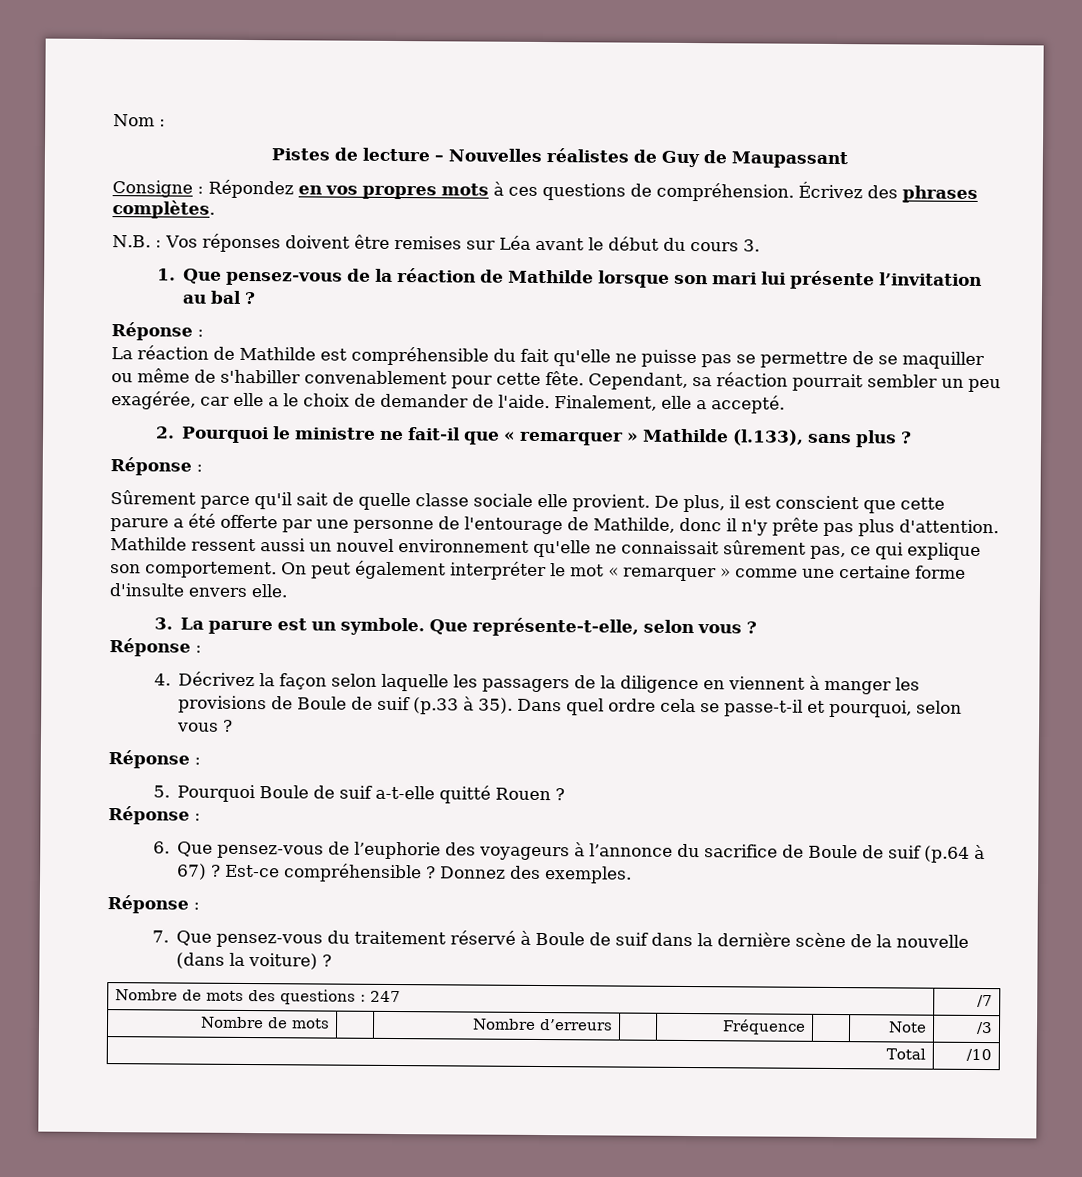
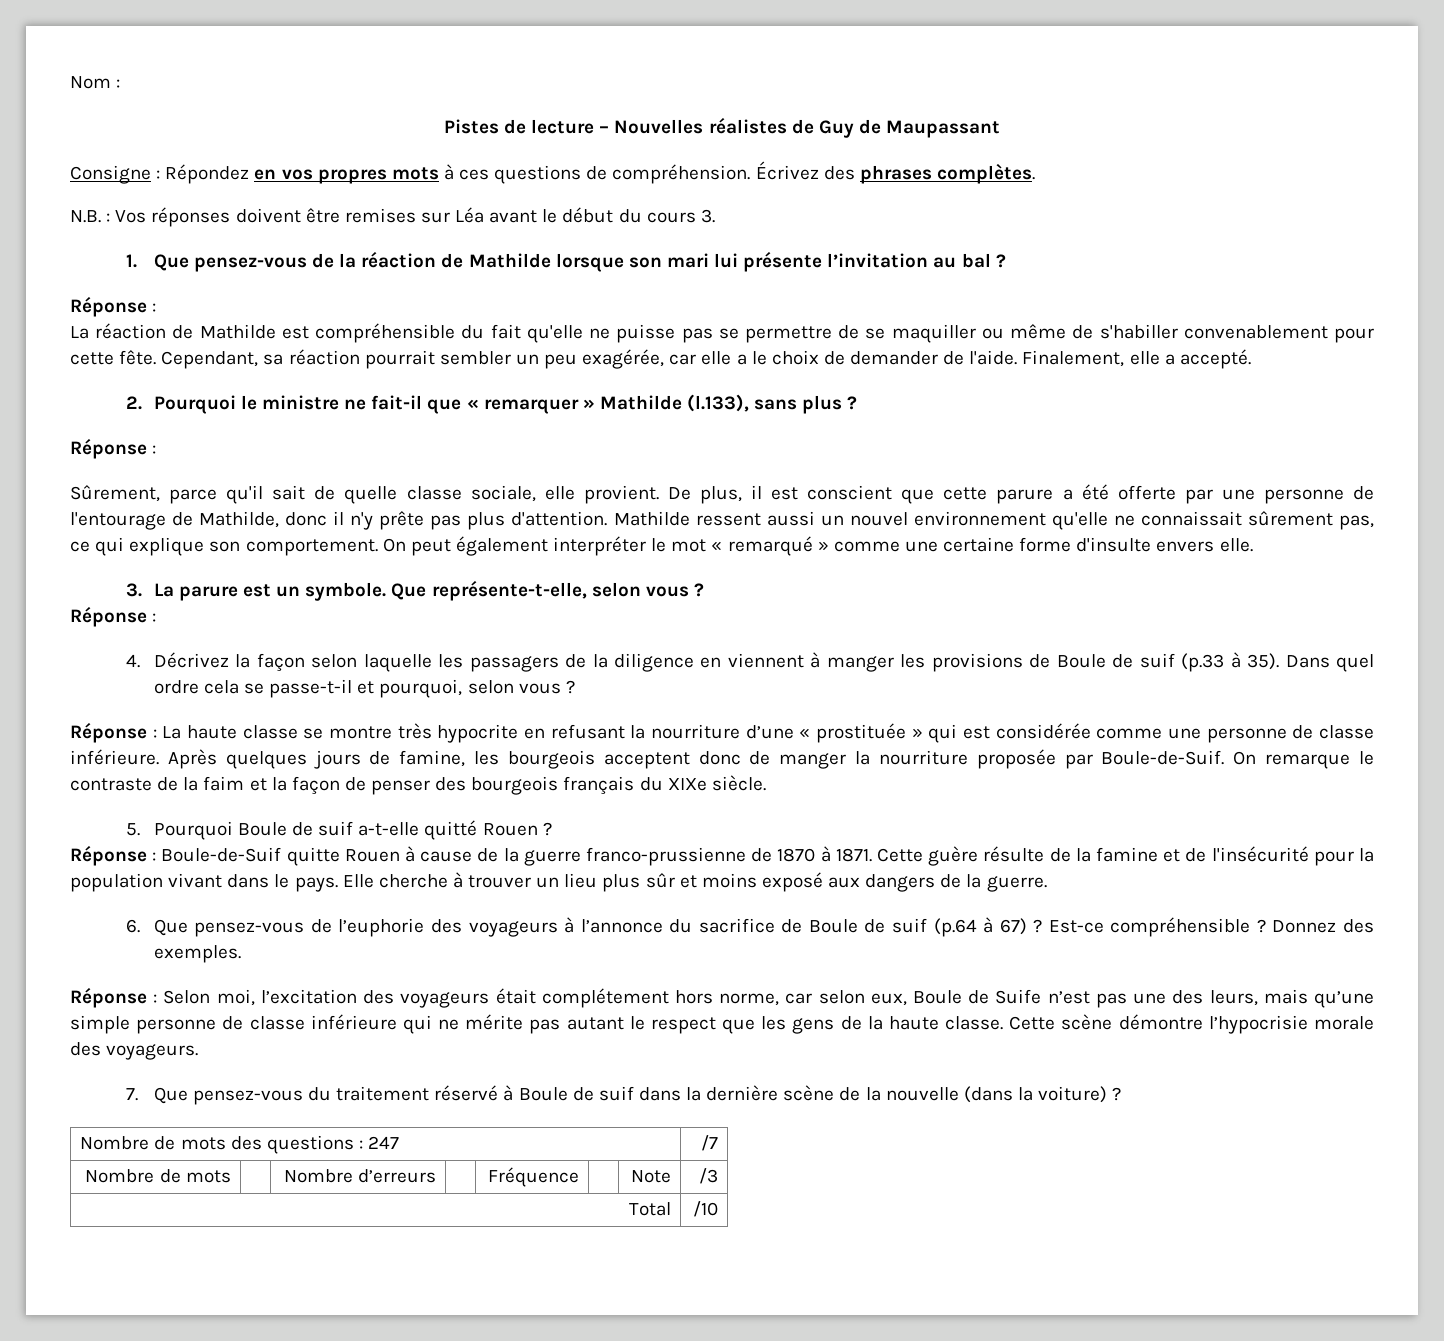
- Sûrement parce qu'il sait de quelle classe sociale elle provient.
+ Sûrement, parce qu'il sait de quelle classe sociale, elle provient.
- On peut également interpréter le mot « remarquer » comme une certaine forme d'insulte envers elle.
+ On peut également interpréter le mot « remarqué » comme une certaine forme d'insulte envers elle.
  Dans quel ordre cela se passe-t-il et pourquoi, selon vous ?
- Réponse :
+ Réponse : La haute classe se montre très hypocrite en refusant la nourriture d’une « prostituée » qui est considérée comme une personne de classe inférieure. Après quelques jours de famine, les bourgeois acceptent donc de manger la nourriture proposée par Boule-de-Suif. On remarque le contraste de la faim et la façon de penser des bourgeois français du XIXe siècle.
  5. Pourquoi Boule de suif a-t-elle quitté Rouen ?
- Réponse :
+ Réponse : Boule-de-Suif quitte Rouen à cause de la guerre franco-prussienne de 1870 à 1871. Cette guère résulte de la famine et de l'insécurité pour la population vivant dans le pays. Elle cherche à trouver un lieu plus sûr et moins exposé aux dangers de la guerre.
  Donnez des exemples.
- Réponse :
+ Réponse : Selon moi, l’excitation des voyageurs était complétement hors norme, car selon eux, Boule de Suife n’est pas une des leurs, mais qu’une simple personne de classe inférieure qui ne mérite pas autant le respect que les gens de la haute classe. Cette scène démontre l’hypocrisie morale des voyageurs.

